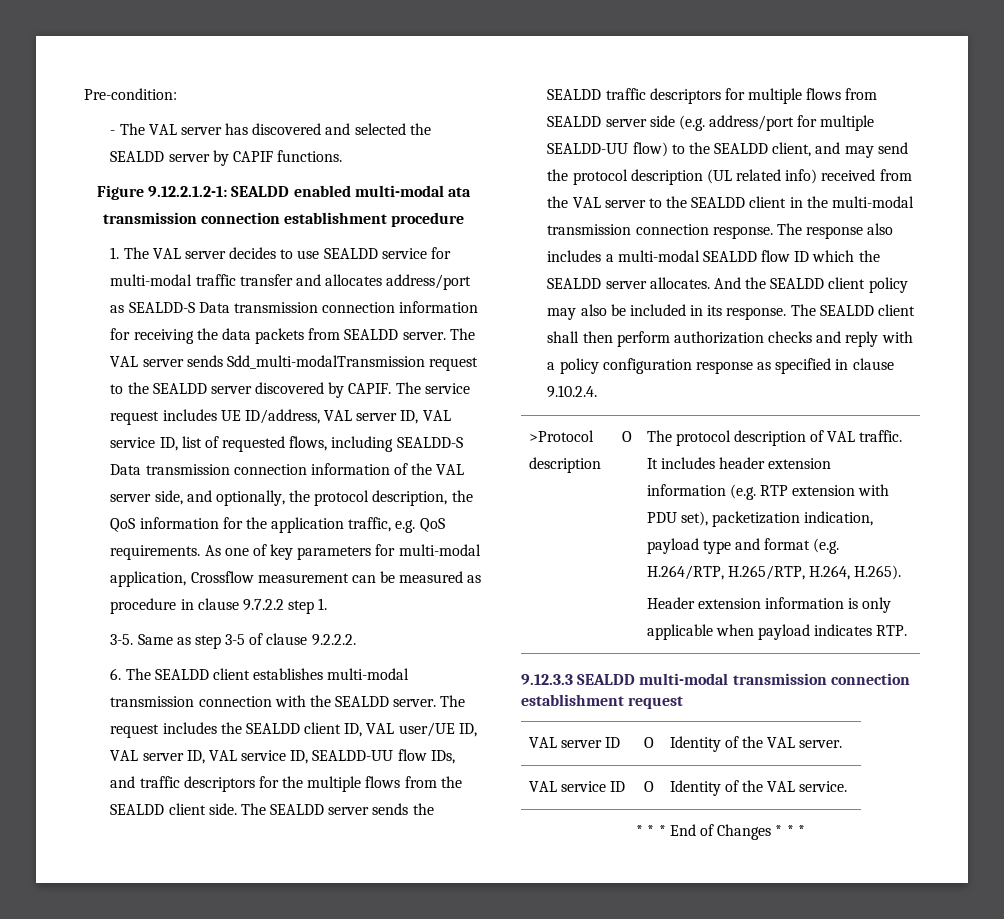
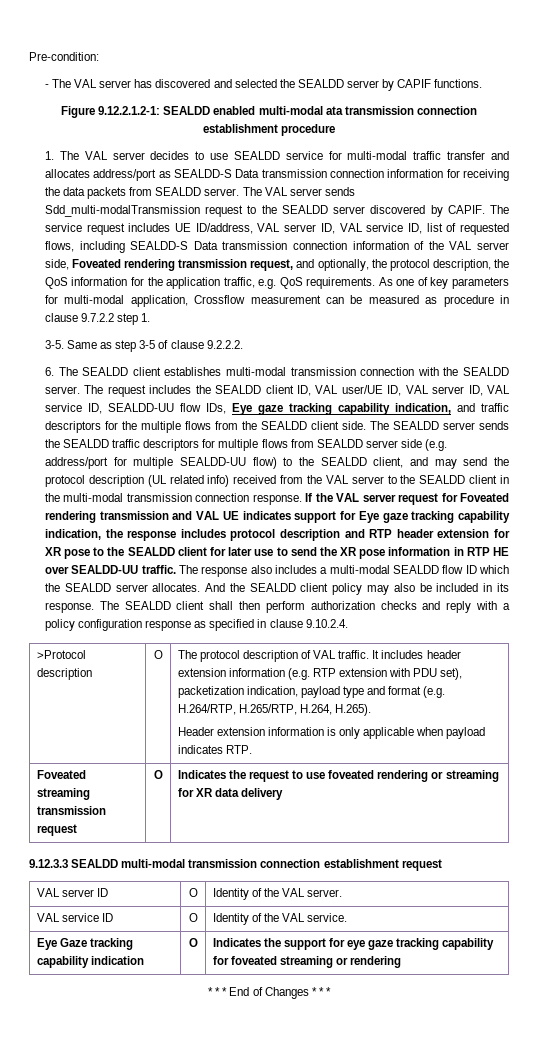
- The service request includes UE ID/address, VAL server ID, VAL service ID, list of requested flows, including SEALDD-S Data transmission connection information of the VAL server side, and optionally, the protocol description, the QoS information for the application traffic, e.g. QoS requirements.
+ The service request includes UE ID/address, VAL server ID, VAL service ID, list of requested flows, including SEALDD-S Data transmission connection information of the VAL server side, Foveated rendering transmission request, and optionally, the protocol description, the QoS information for the application traffic, e.g. QoS requirements.
- The request includes the SEALDD client ID, VAL user/UE ID, VAL server ID, VAL service ID, SEALDD-UU flow IDs, and traffic descriptors for the multiple flows from the SEALDD client side.
+ The request includes the SEALDD client ID, VAL user/UE ID, VAL server ID, VAL service ID, SEALDD-UU flow IDs, Eye gaze tracking capability indication, and traffic descriptors for the multiple flows from the SEALDD client side.
+ If the VAL server request for Foveated rendering transmission and VAL UE indicates support for Eye gaze tracking capability indication, the response includes protocol description and RTP header extension for XR pose to the SEALDD client for later use to send the XR pose information in RTP HE over SEALDD-UU traffic.
+ Foveated streaming transmission request | O | Indicates the request to use foveated rendering or streaming for XR data delivery
+ Eye Gaze tracking capability indication | O | Indicates the support for eye gaze tracking capability for foveated streaming or rendering

